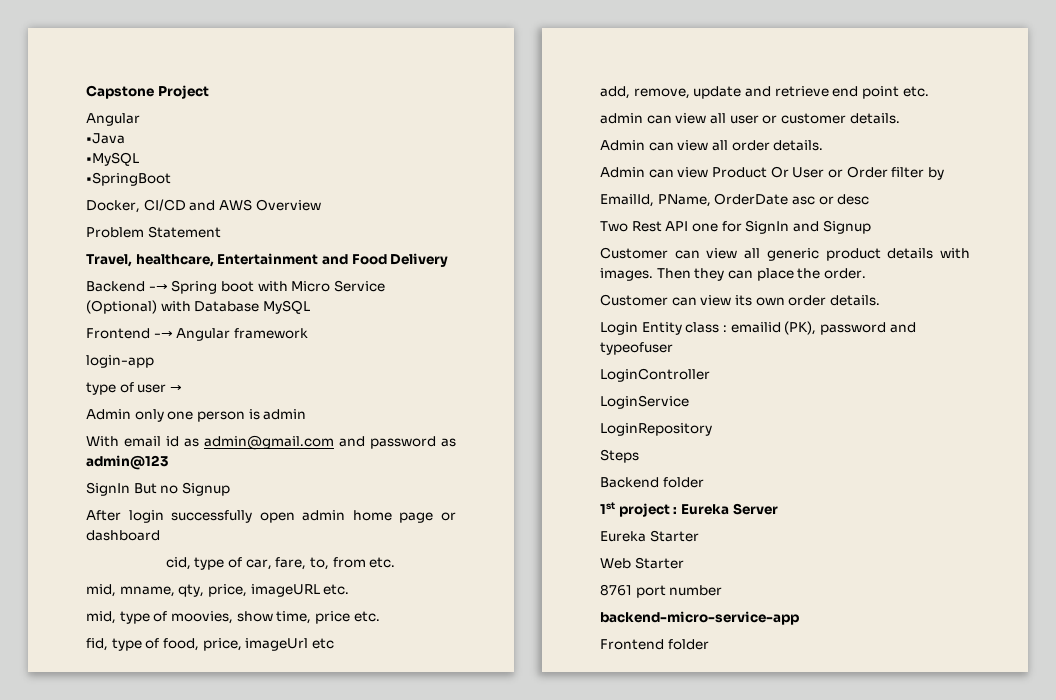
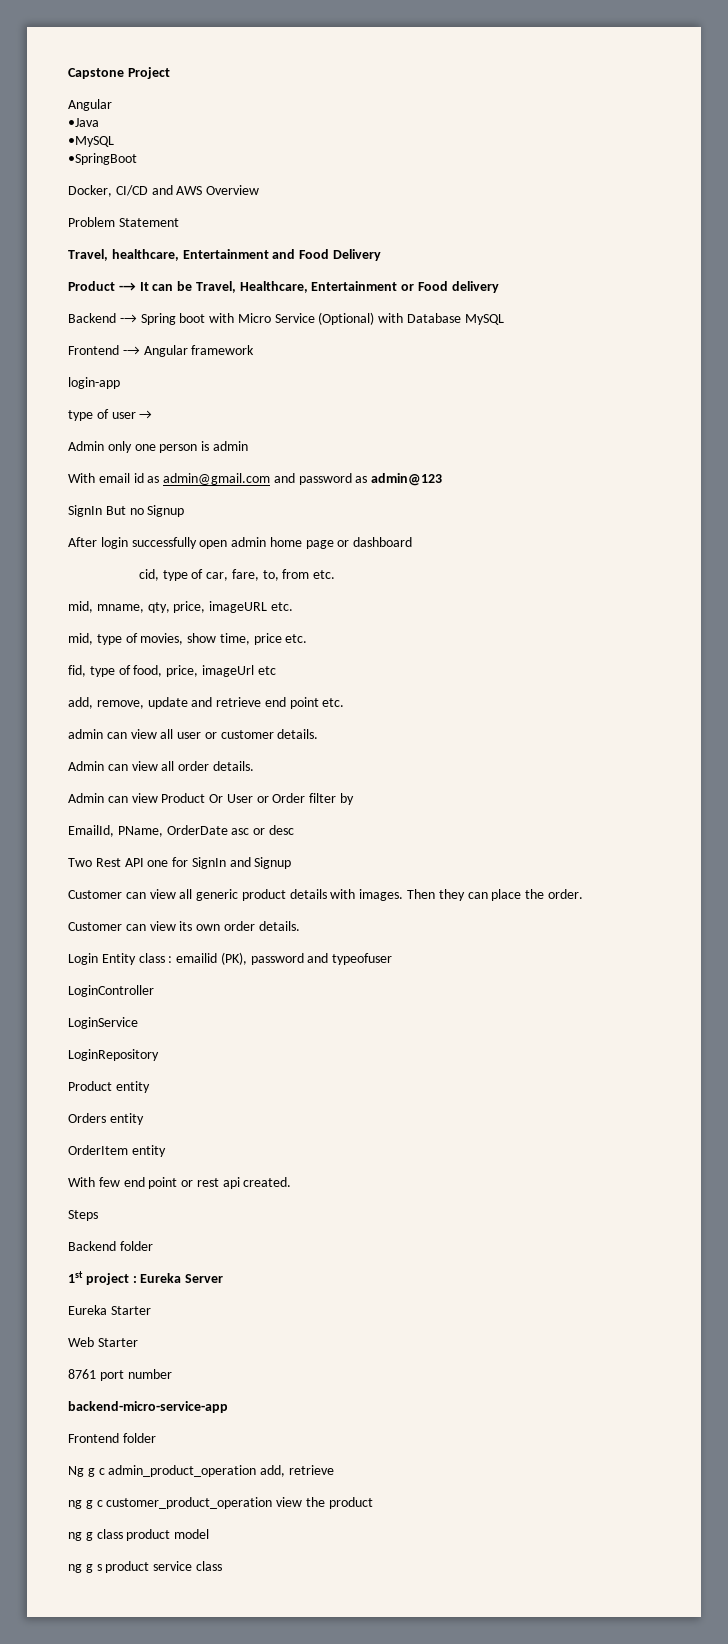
+ Product -→ It can be Travel, Healthcare, Entertainment or Food delivery
- mid, type of moovies, show time, price etc.
+ mid, type of movies, show time, price etc.
+ Product entity
+ Orders entity
+ OrderItem entity
+ With few end point or rest api created.
+ Ng g c admin_product_operation add, retrieve
+ ng g c customer_product_operation view the product
+ ng g class product model
+ ng g s product service class

